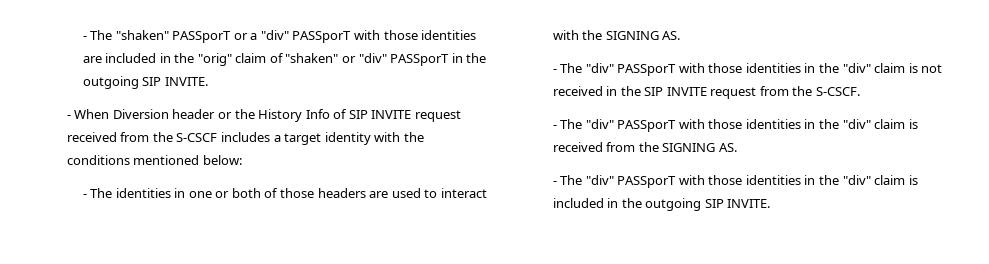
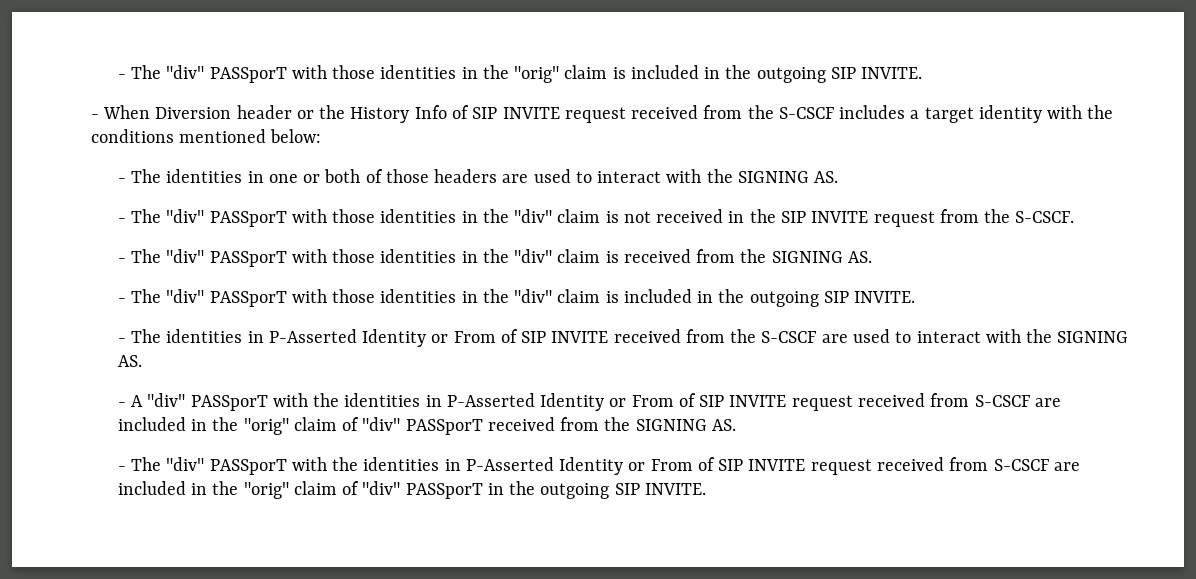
- - The "shaken" PASSporT or a "div" PASSporT with those identities are included in the "orig" claim of "shaken" or "div" PASSporT in the outgoing SIP INVITE.
+ - The "div" PASSporT with those identities in the "orig" claim is included in the outgoing SIP INVITE.
+ - The identities in P-Asserted Identity or From of SIP INVITE received from the S-CSCF are used to interact with the SIGNING AS.
+ - A "div" PASSporT with the identities in P-Asserted Identity or From of SIP INVITE request received from S-CSCF are included in the "orig" claim of "div" PASSporT received from the SIGNING AS.
+ - The "div" PASSporT with the identities in P-Asserted Identity or From of SIP INVITE request received from S-CSCF are included in the "orig" claim of "div" PASSporT in the outgoing SIP INVITE.

